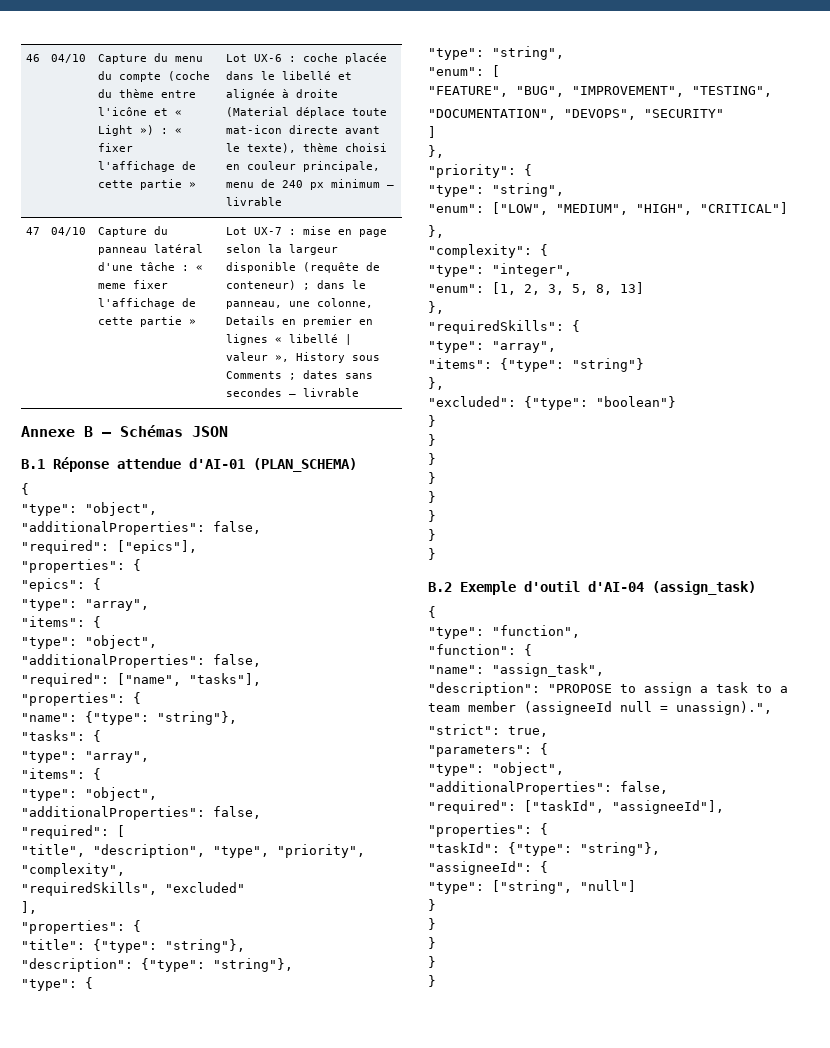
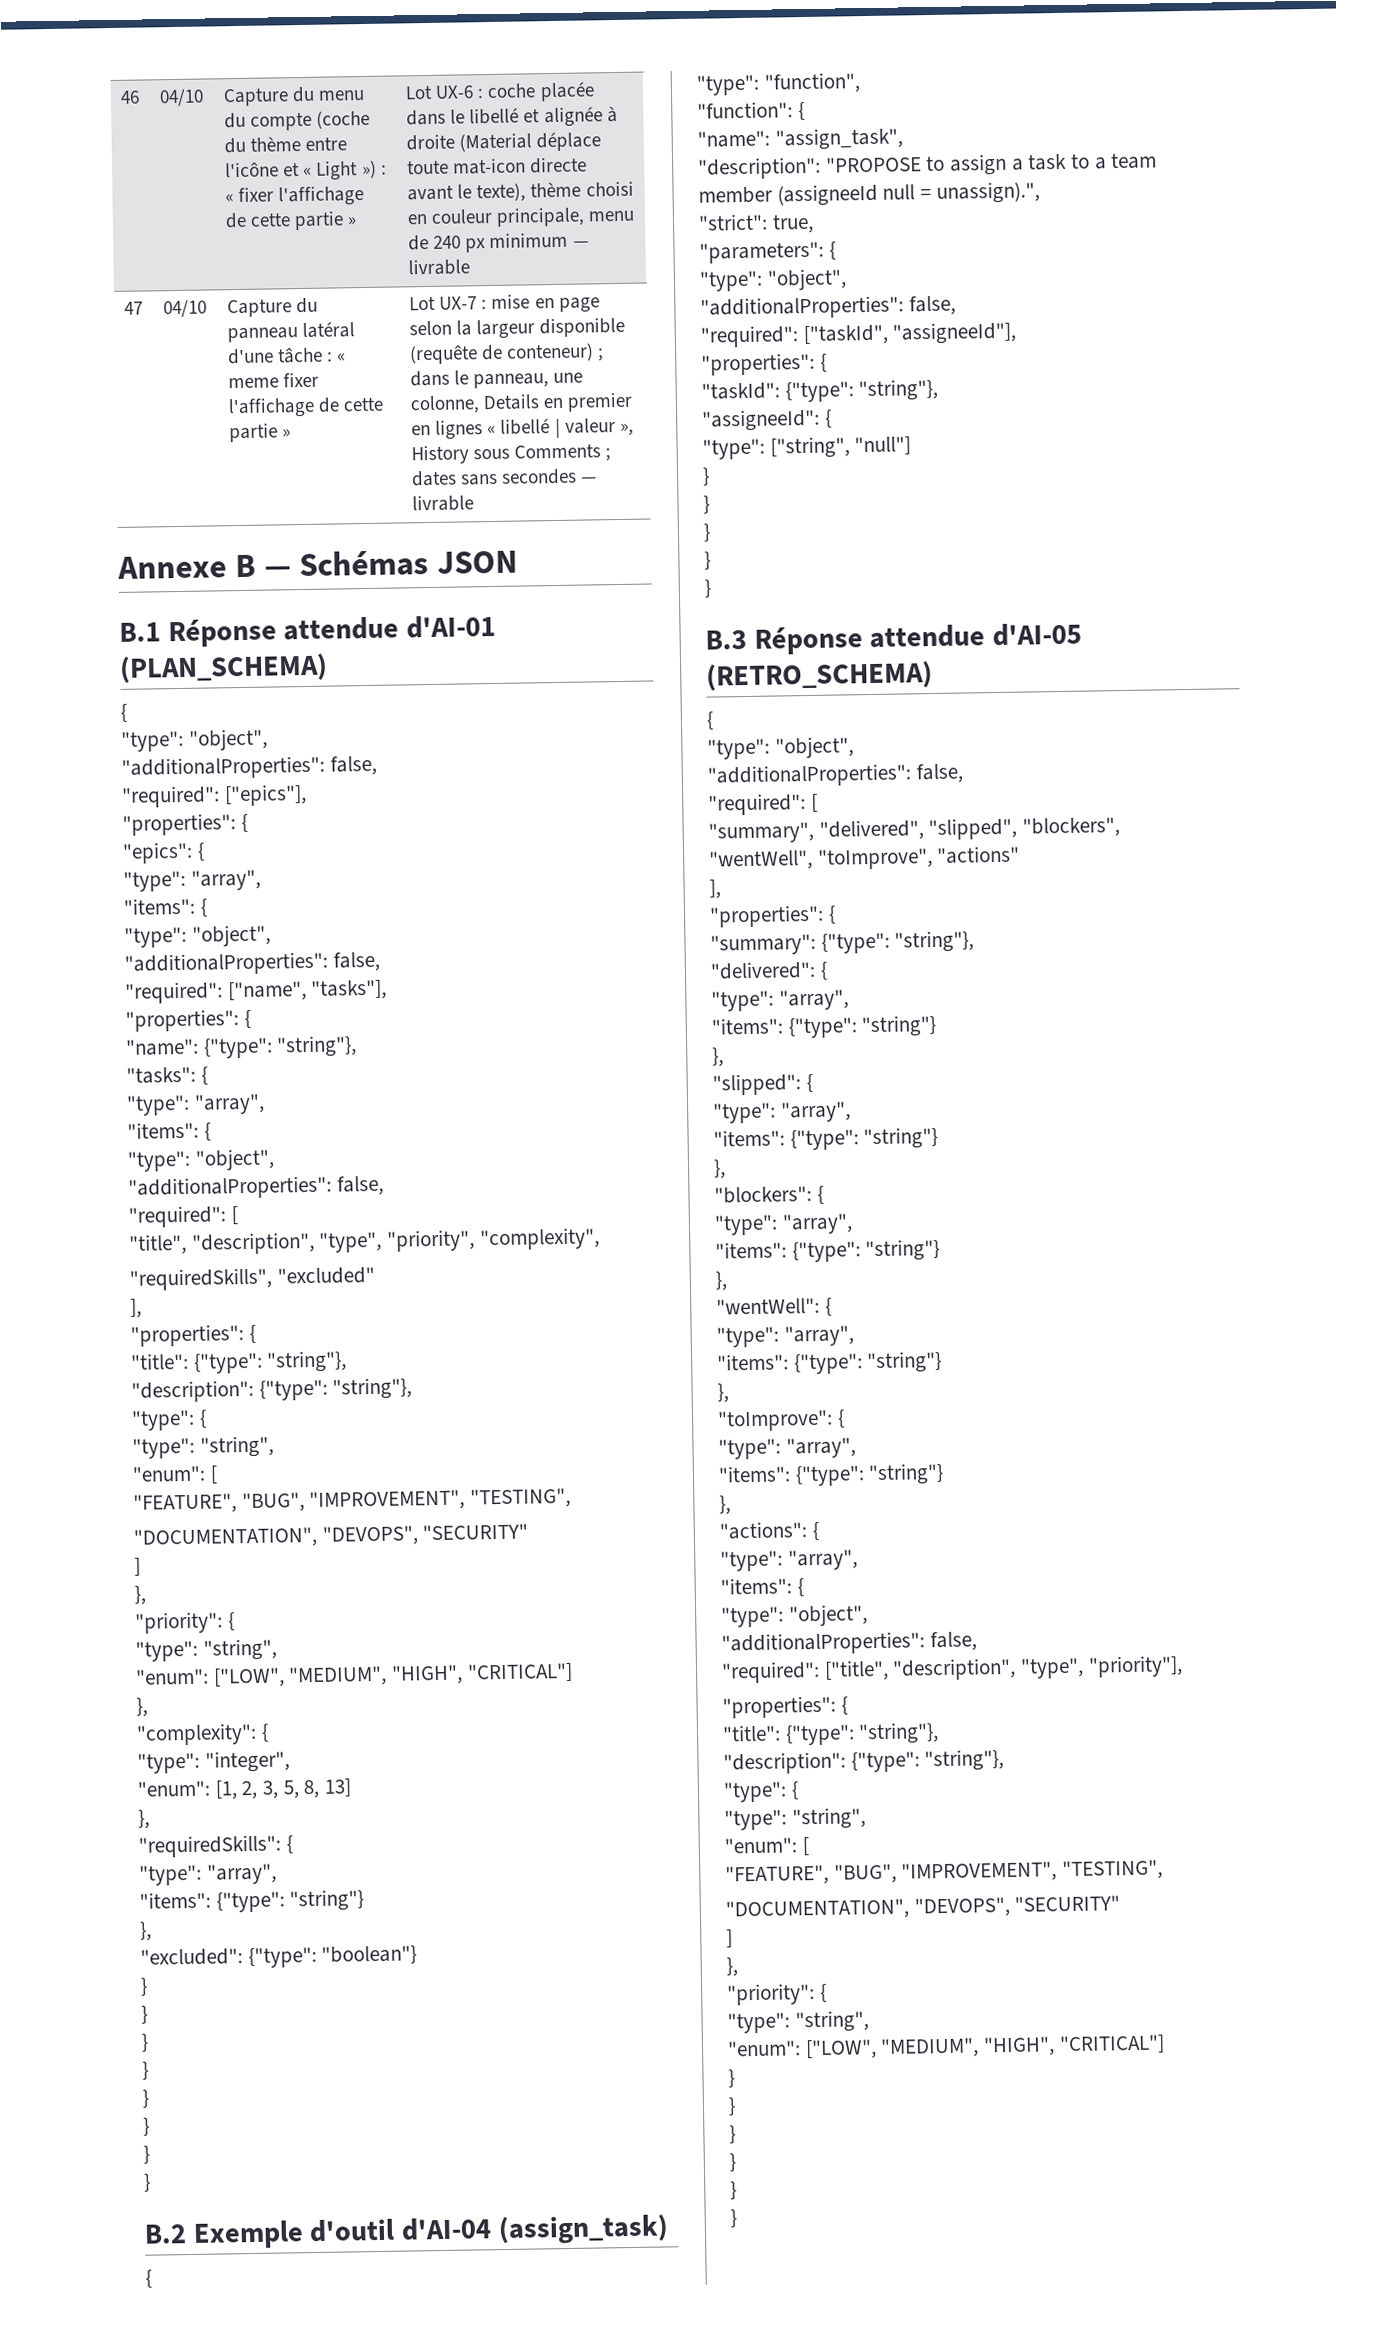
+ B.3 Réponse attendue d'AI-05 (RETRO_SCHEMA)
+ {
+ "type": "object",
+ "additionalProperties": false,
+ "required": [
+ "summary", "delivered", "slipped", "blockers",
+ "wentWell", "toImprove", "actions"
+ ],
+ "properties": {
+ "summary": {"type": "string"},
+ "delivered": {
+ "type": "array",
+ "items": {"type": "string"}
+ },
+ "slipped": {
+ "type": "array",
+ "items": {"type": "string"}
+ },
+ "blockers": {
+ "type": "array",
+ "items": {"type": "string"}
+ },
+ "wentWell": {
+ "type": "array",
+ "items": {"type": "string"}
+ },
+ "toImprove": {
+ "type": "array",
+ "items": {"type": "string"}
+ },
+ "actions": {
+ "type": "array",
+ "items": {
+ "type": "object",
+ "additionalProperties": false,
+ "required": ["title", "description", "type", "priority"],
+ "properties": {
+ "title": {"type": "string"},
+ "description": {"type": "string"},
+ "type": {
+ "type": "string",
+ "enum": [
+ "FEATURE", "BUG", "IMPROVEMENT", "TESTING",
+ "DOCUMENTATION", "DEVOPS", "SECURITY"
+ ]
+ },
+ "priority": {
+ "type": "string",
+ "enum": ["LOW", "MEDIUM", "HIGH", "CRITICAL"]
+ }
+ }
+ }
+ }
+ }
+ }

